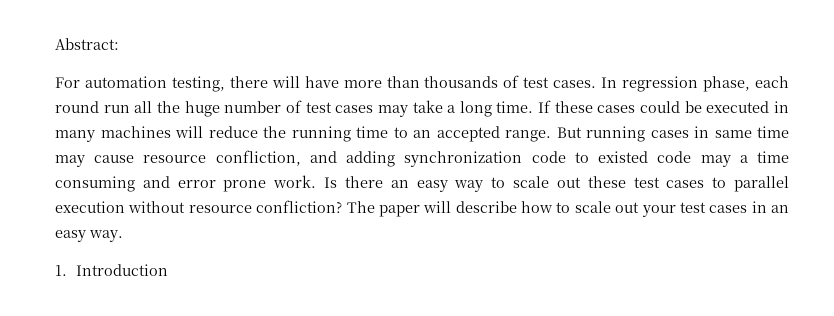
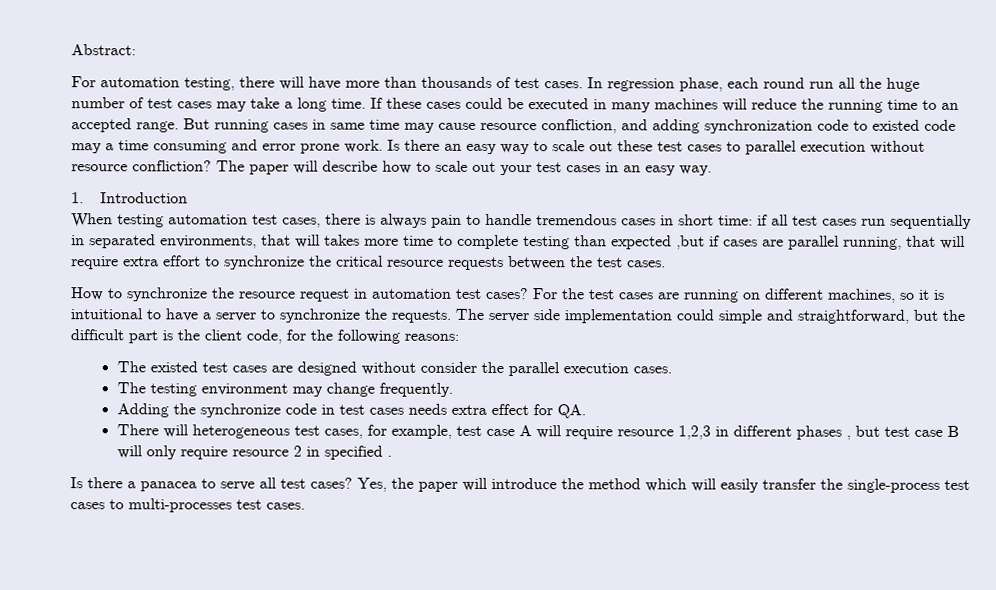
+ When testing automation test cases, there is always pain to handle tremendous cases in short time: if all test cases run sequentially in separated environments, that will takes more time to complete testing than expected ,but if cases are parallel running, that will require extra effort to synchronize the critical resource requests between the test cases.
+ How to synchronize the resource request in automation test cases? For the test cases are running on different machines, so it is intuitional to have a server to synchronize the requests. The server side implementation could simple and straightforward, but the difficult part is the client code, for the following reasons:
+ The existed test cases are designed without consider the parallel execution cases.
+ The testing environment may change frequently.
+ Adding the synchronize code in test cases needs extra effect for QA.
+ There will heterogeneous test cases, for example, test case A will require resource 1,2,3 in different phases , but test case B will only require resource 2 in specified .
+ Is there a panacea to serve all test cases? Yes, the paper will introduce the method which will easily transfer the single-process test cases to multi-processes test cases.

